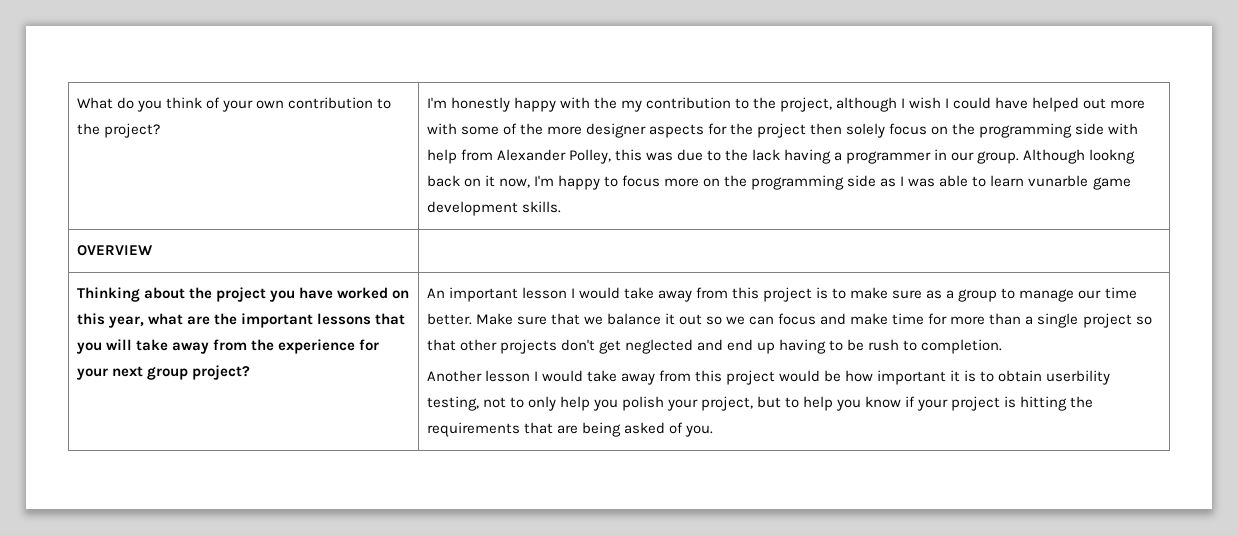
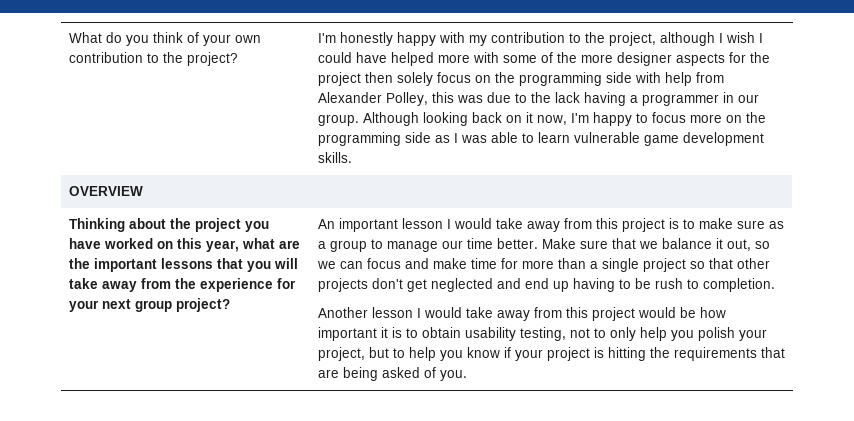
- I'm honestly happy with the my contribution to the project, although I wish I could have helped out more with some of the more designer aspects for the project then solely focus on the programming side with help from Alexander Polley, this was due to the lack having a programmer in our group.
+ I'm honestly happy with my contribution to the project, although I wish I could have helped more with some of the more designer aspects for the project then solely focus on the programming side with help from Alexander Polley, this was due to the lack having a programmer in our group.
- Although lookng back on it now, I'm happy to focus more on the programming side as I was able to learn vunarble game development skills.
+ Although looking back on it now, I'm happy to focus more on the programming side as I was able to learn vulnerable game development skills.
- Make sure that we balance it out so we can focus and make time for more than a single project so that other projects don't get neglected and end up having to be rush to completion.
+ Make sure that we balance it out, so we can focus and make time for more than a single project so that other projects don't get neglected and end up having to be rush to completion.
- Another lesson I would take away from this project would be how important it is to obtain userbility testing, not to only help you polish your project, but to help you know if your project is hitting the requirements that are being asked of you.
+ Another lesson I would take away from this project would be how important it is to obtain usability testing, not to only help you polish your project, but to help you know if your project is hitting the requirements that are being asked of you.

